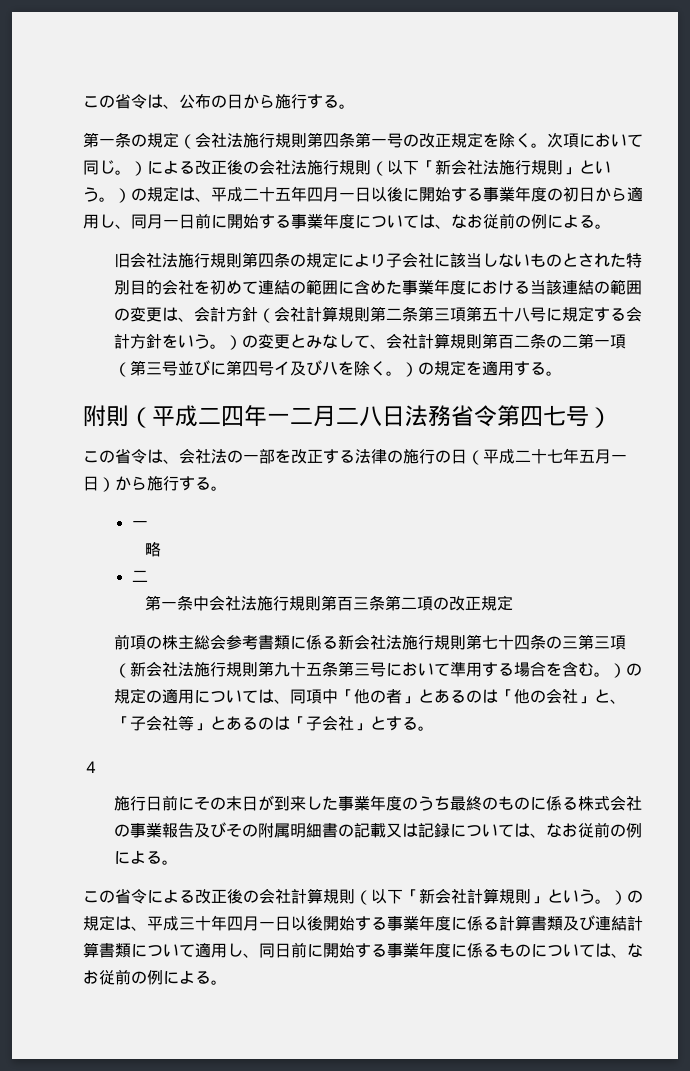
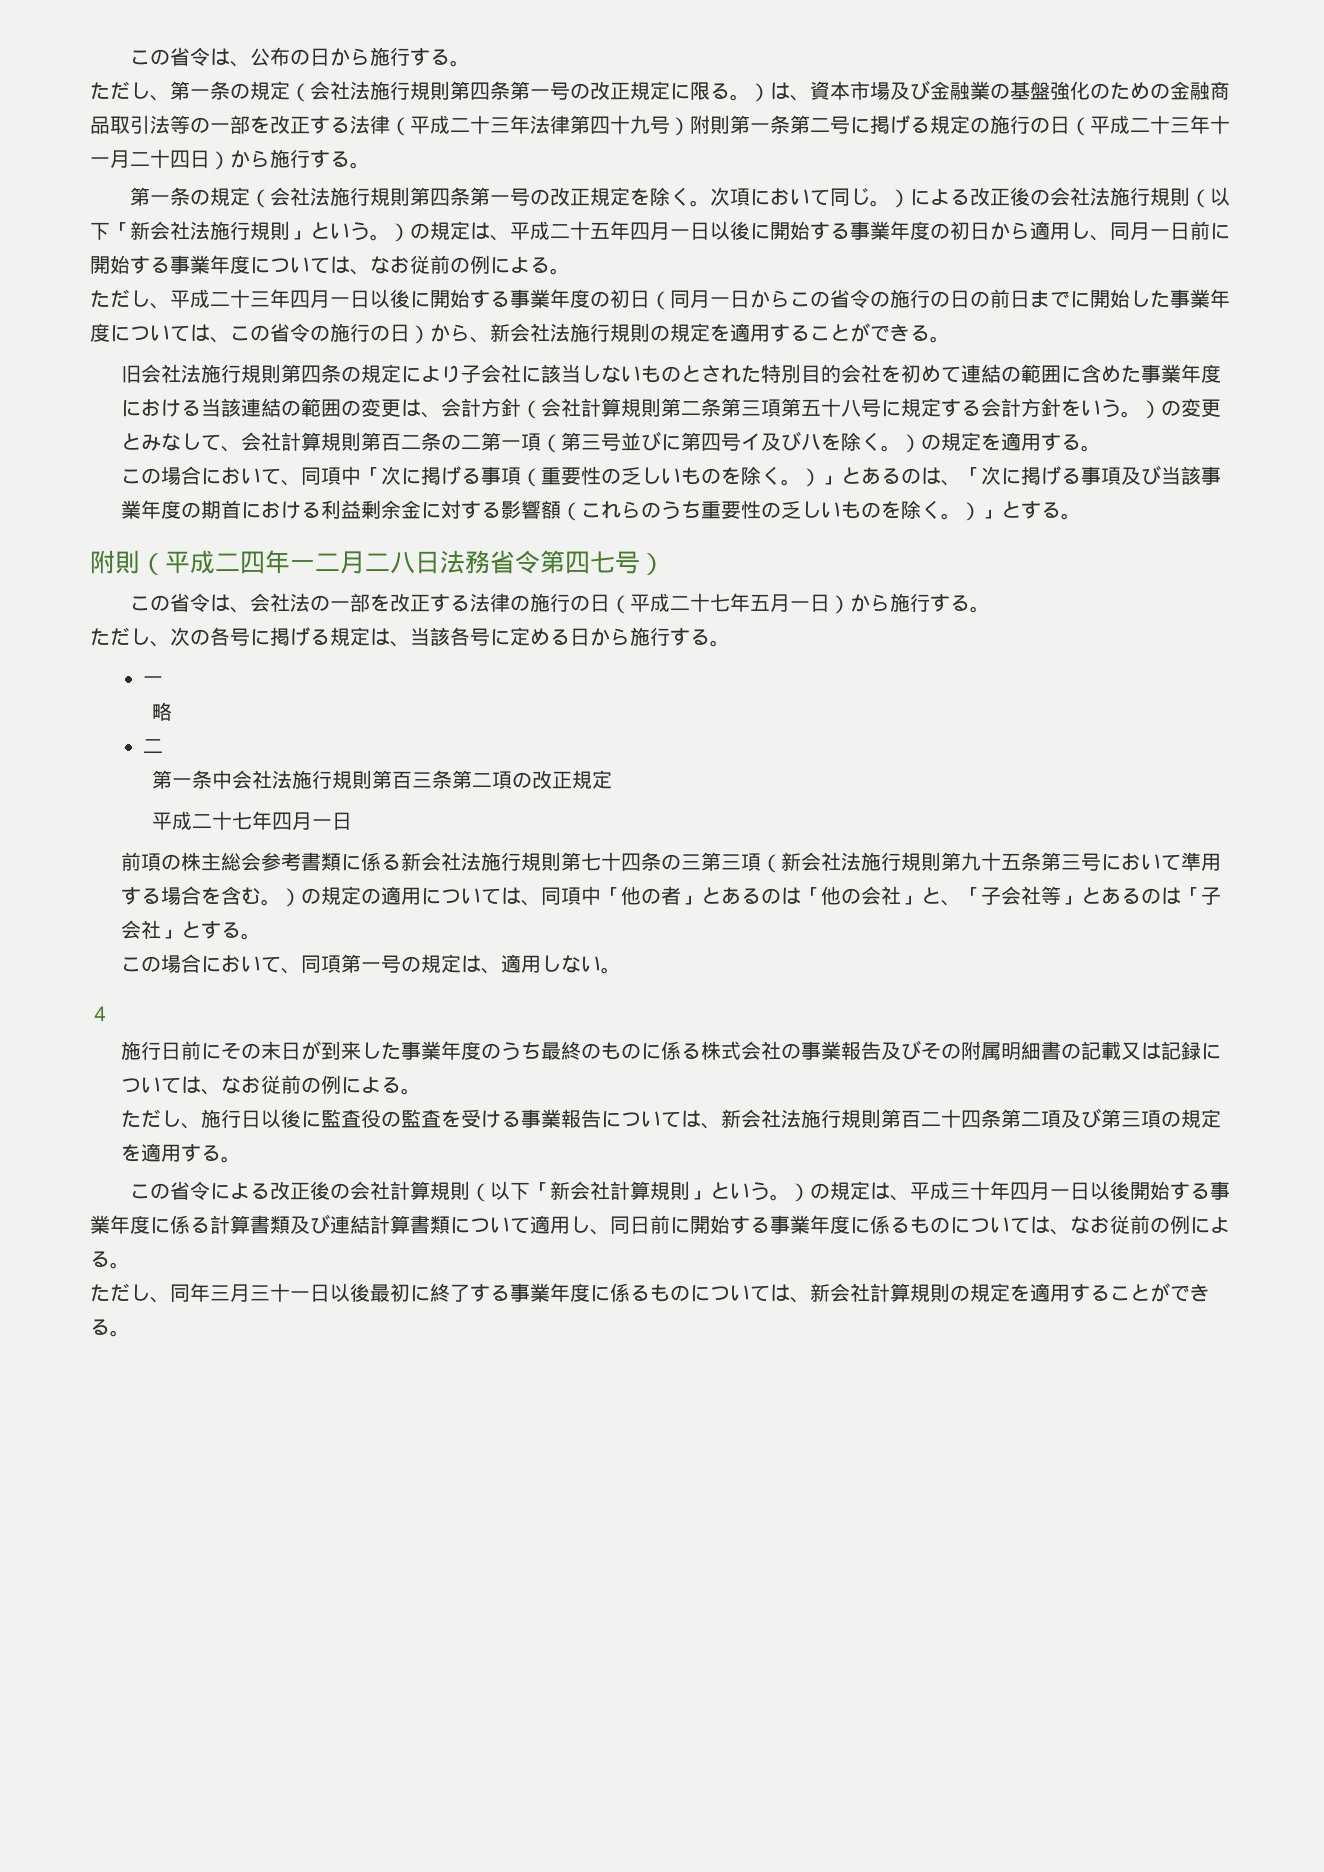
+ ただし、第一条の規定（会社法施行規則第四条第一号の改正規定に限る。）は、資本市場及び金融業の基盤強化のための金融商品取引法等の一部を改正する法律（平成二十三年法律第四十九号）附則第一条第二号に掲げる規定の施行の日（平成二十三年十一月二十四日）から施行する。
+ ただし、平成二十三年四月一日以後に開始する事業年度の初日（同月一日からこの省令の施行の日の前日までに開始した事業年度については、この省令の施行の日）から、新会社法施行規則の規定を適用することができる。
+ この場合において、同項中「次に掲げる事項（重要性の乏しいものを除く。）」とあるのは、「次に掲げる事項及び当該事業年度の期首における利益剰余金に対する影響額（これらのうち重要性の乏しいものを除く。）」とする。
+ ただし、次の各号に掲げる規定は、当該各号に定める日から施行する。
+ 平成二十七年四月一日
+ この場合において、同項第一号の規定は、適用しない。
+ ただし、施行日以後に監査役の監査を受ける事業報告については、新会社法施行規則第百二十四条第二項及び第三項の規定を適用する。
+ ただし、同年三月三十一日以後最初に終了する事業年度に係るものについては、新会社計算規則の規定を適用することができる。

